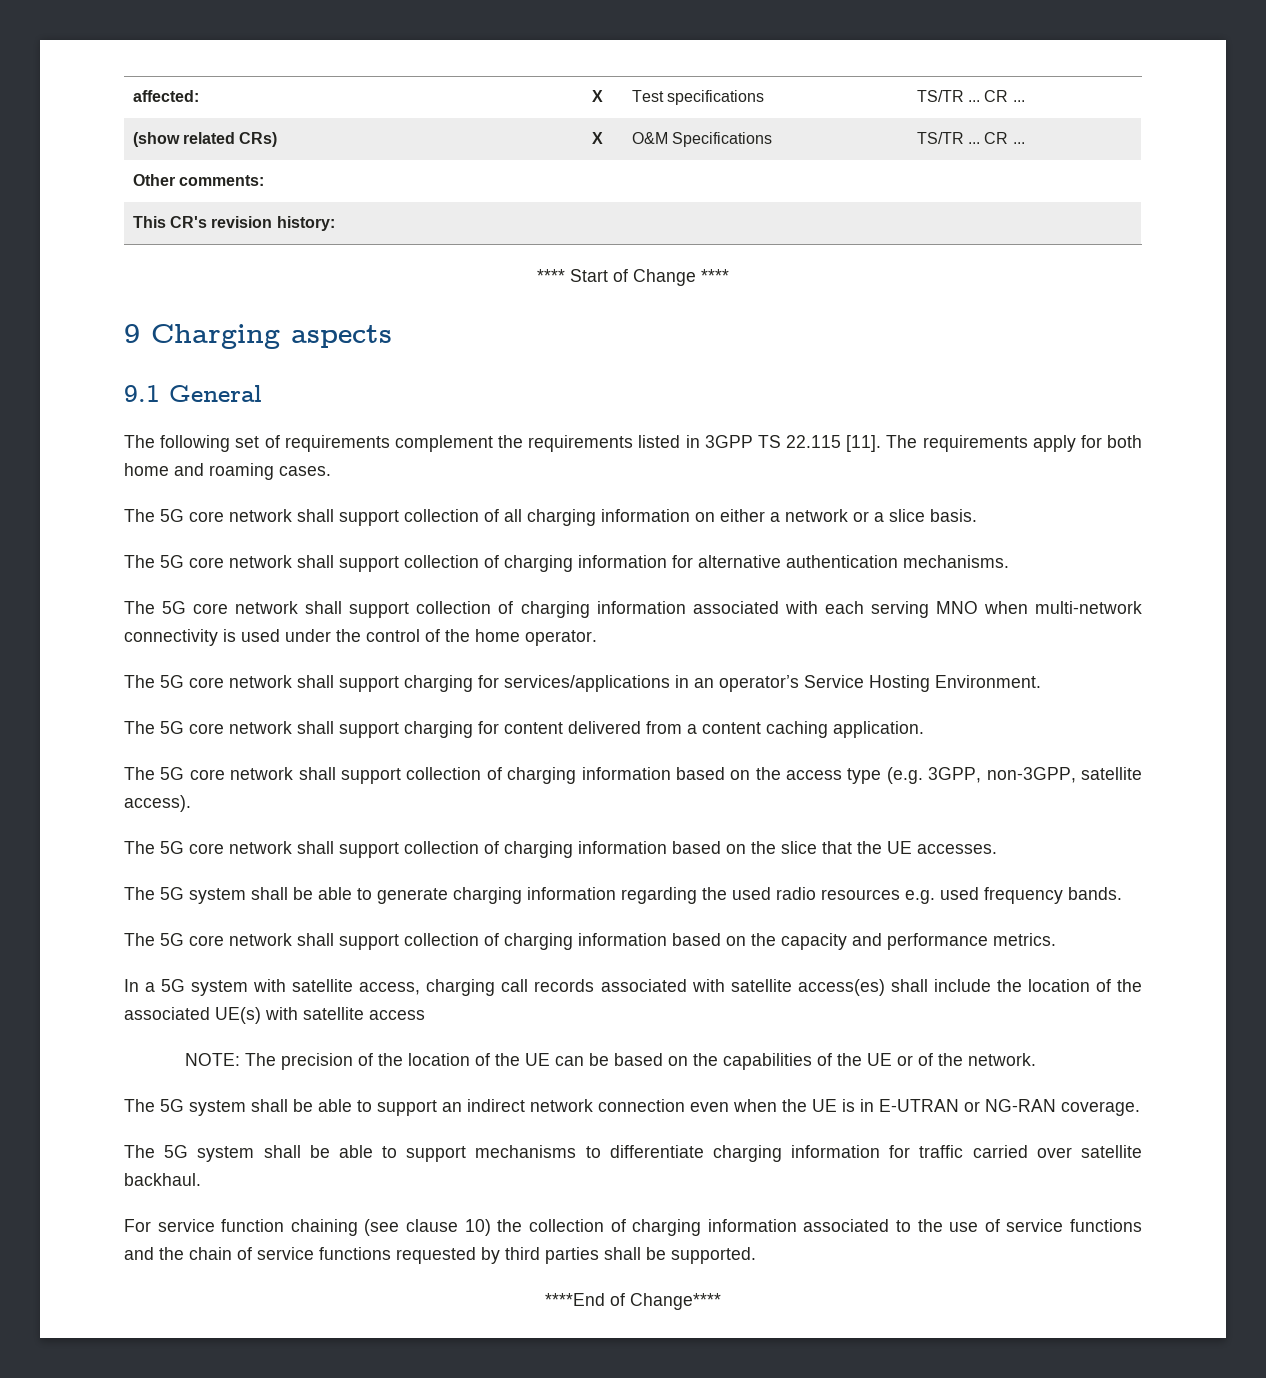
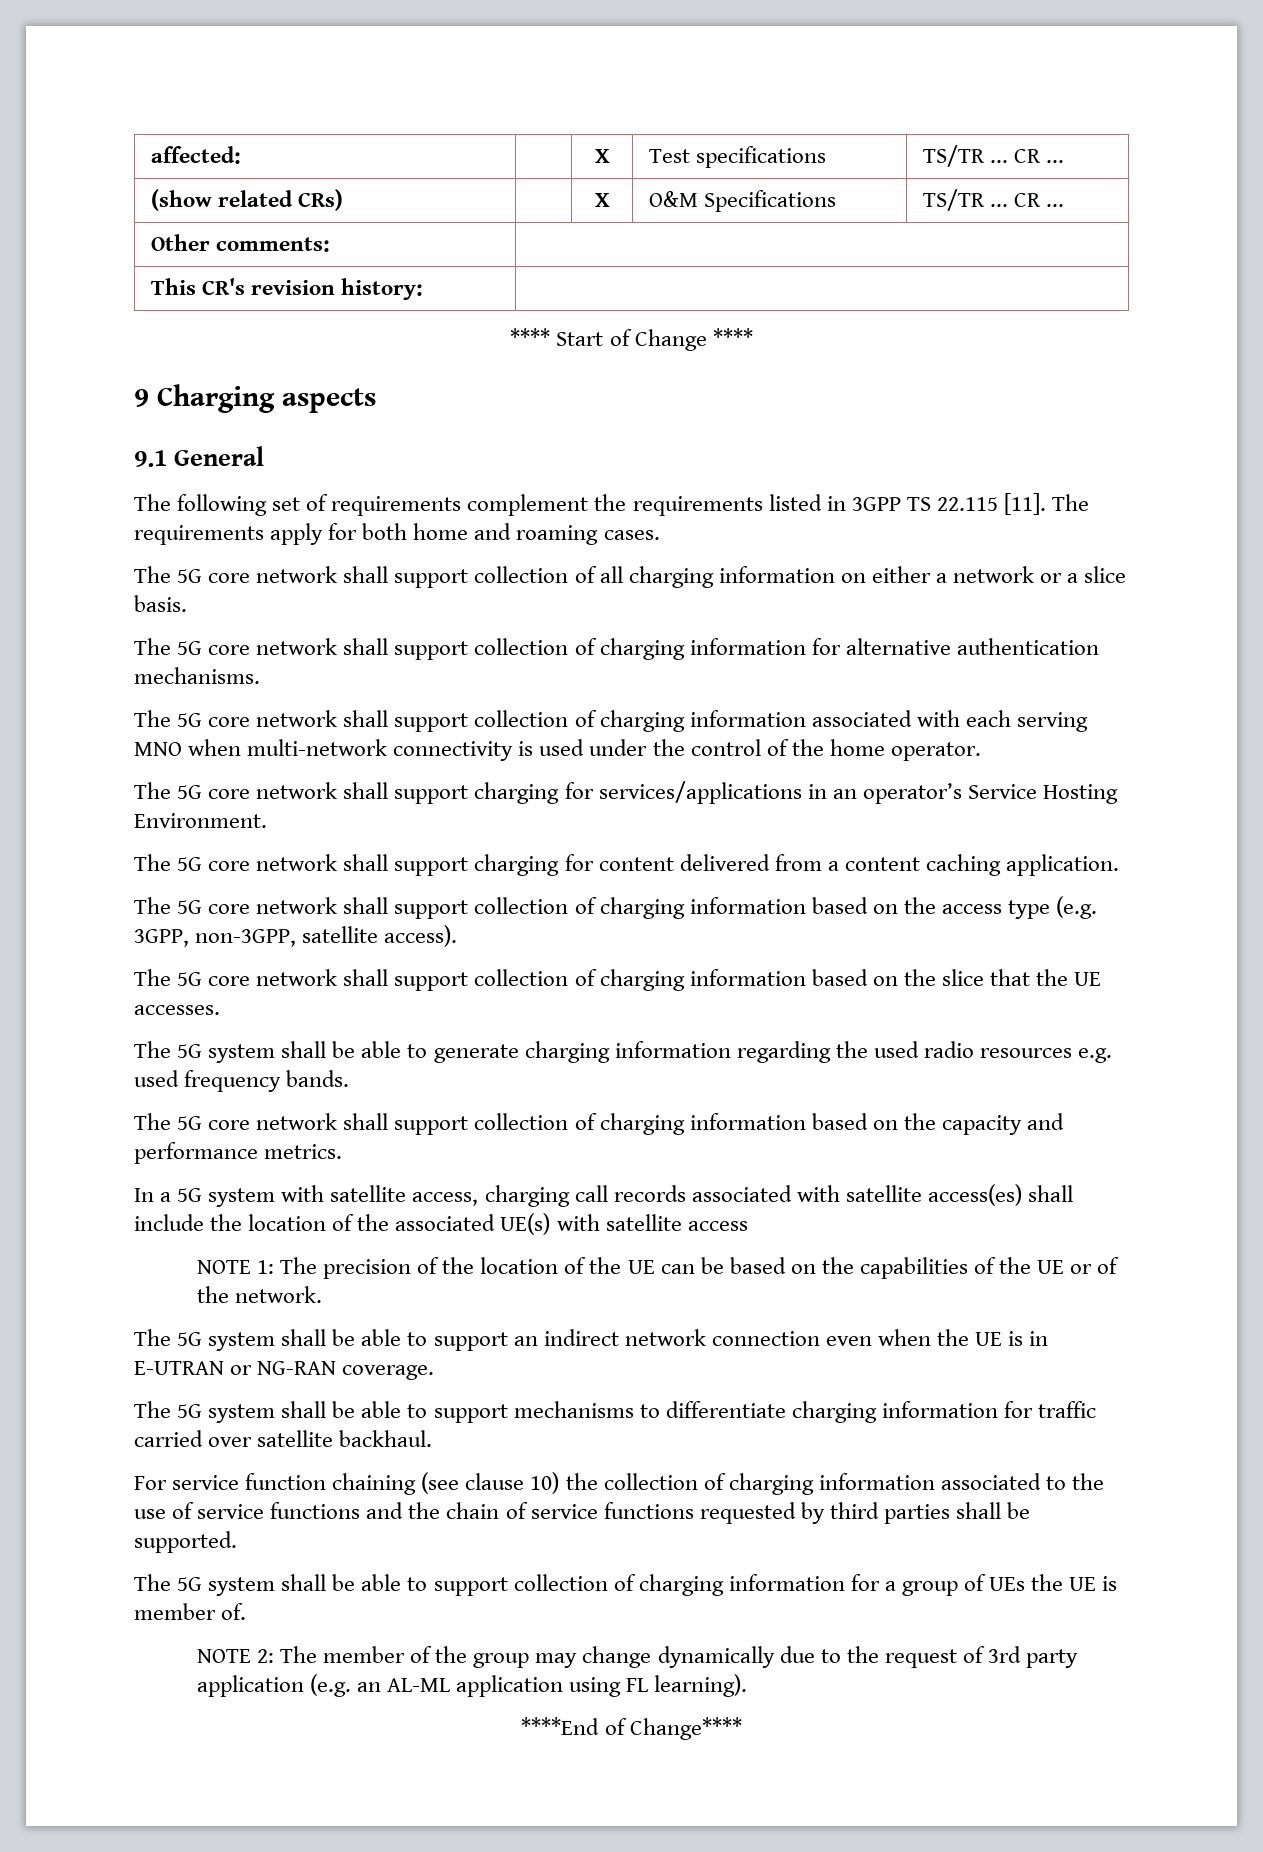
- NOTE: The precision of the location of the UE can be based on the capabilities of the UE or of the network.
+ NOTE 1: The precision of the location of the UE can be based on the capabilities of the UE or of the network.
+ The 5G system shall be able to support collection of charging information for a group of UEs the UE is member of.
+ NOTE 2: The member of the group may change dynamically due to the request of 3rd party application (e.g. an AL-ML application using FL learning).

